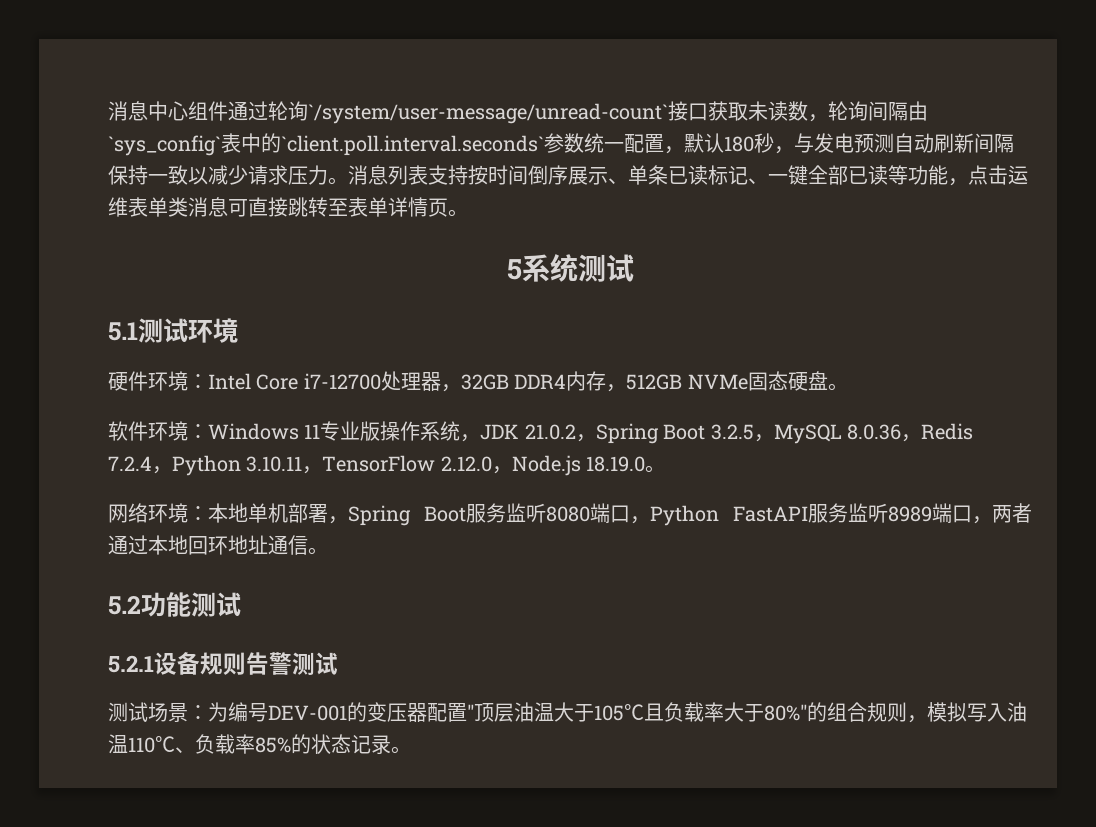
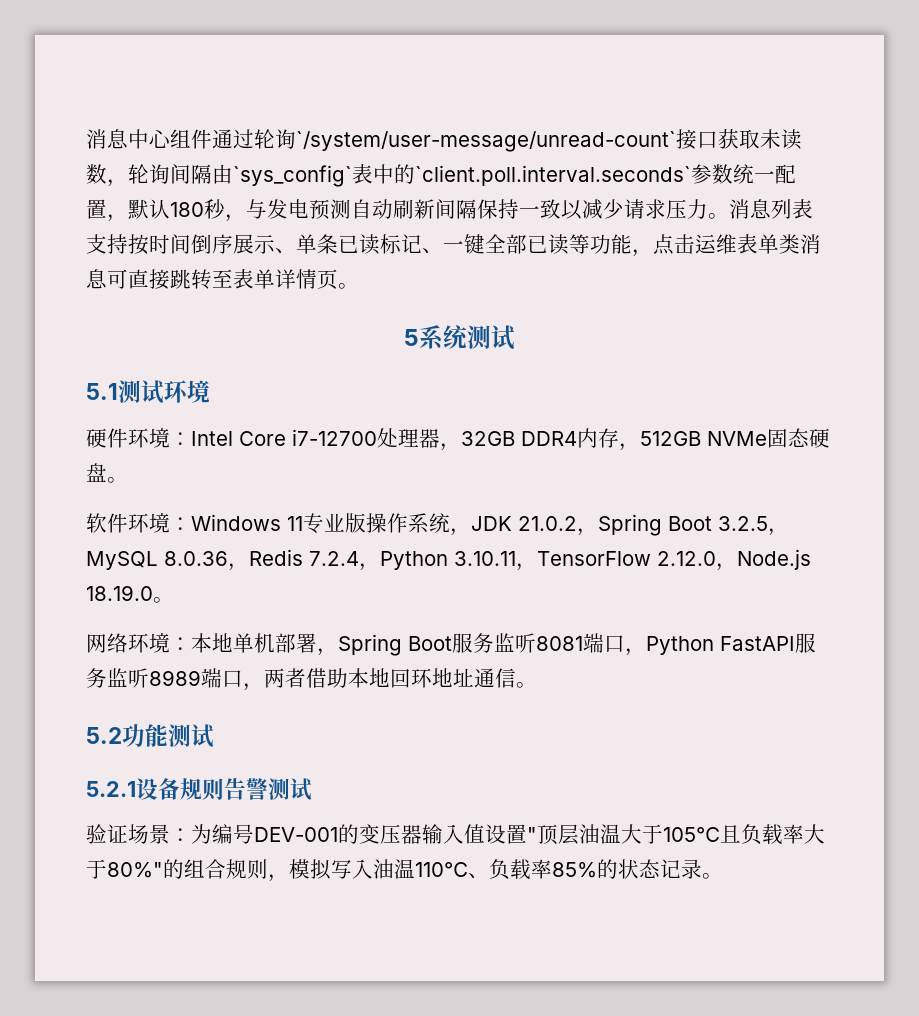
- 网络环境：本地单机部署，Spring Boot服务监听8080端口，Python FastAPI服务监听8989端口，两者通过本地回环地址通信。
+ 网络环境：本地单机部署，Spring Boot服务监听8081端口，Python FastAPI服务监听8989端口，两者借助本地回环地址通信。
- 测试场景：为编号DEV-001的变压器配置"顶层油温大于105℃且负载率大于80%"的组合规则，模拟写入油温110℃、负载率85%的状态记录。
+ 验证场景：为编号DEV-001的变压器输入值设置"顶层油温大于105℃且负载率大于80%"的组合规则，模拟写入油温110℃、负载率85%的状态记录。

